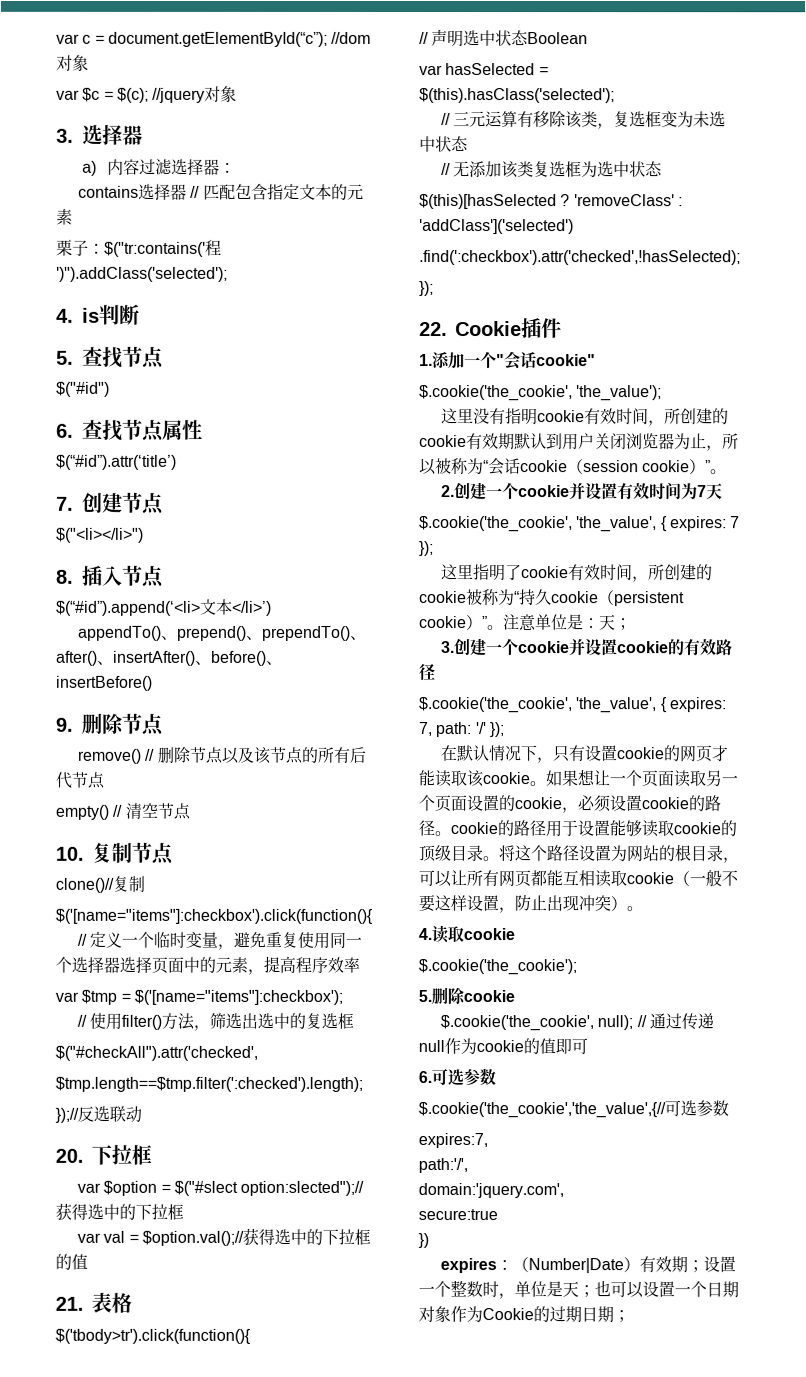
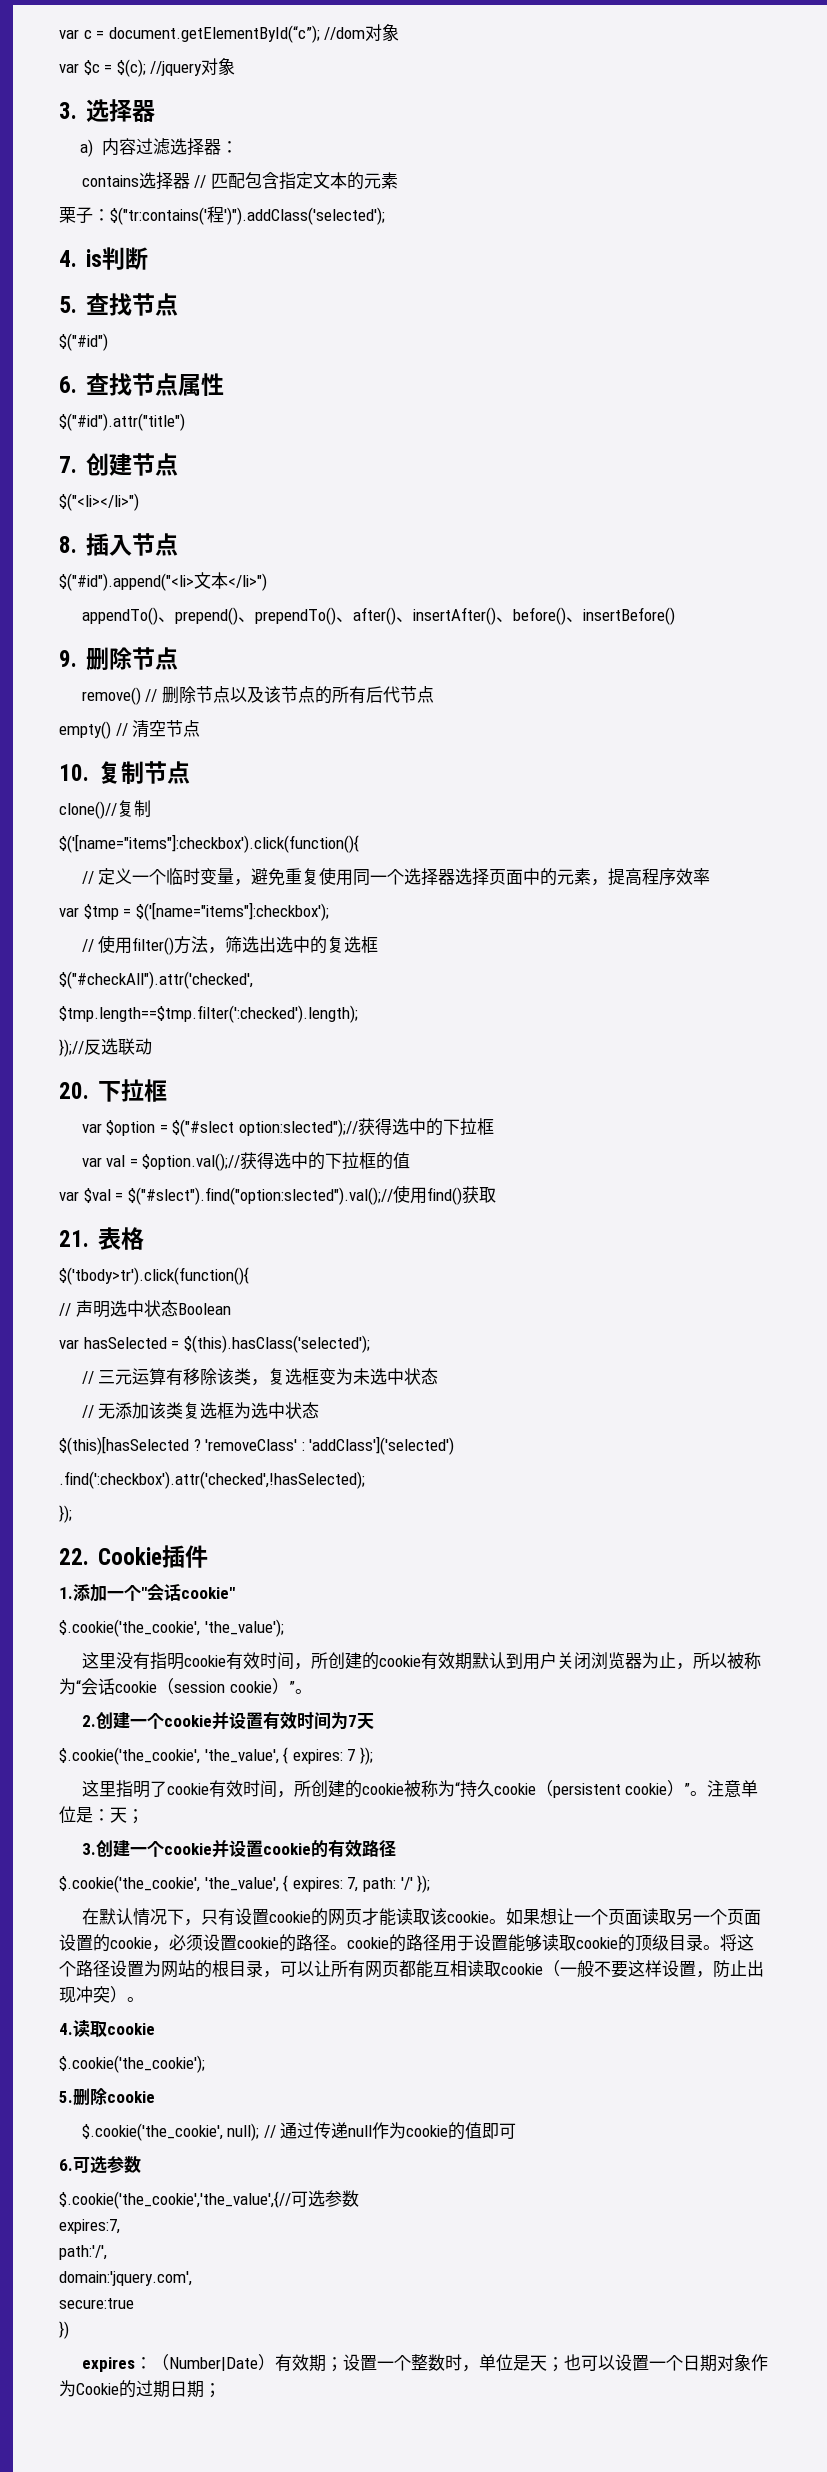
- $(“#id”).attr(‘title’)
+ $("#id").attr("title")
- $(“#id”).append(‘<li>文本</li>’)
+ $("#id").append("<li>文本</li>")
+ var $val = $("#slect").find("option:slected").val();//使用find()获取

